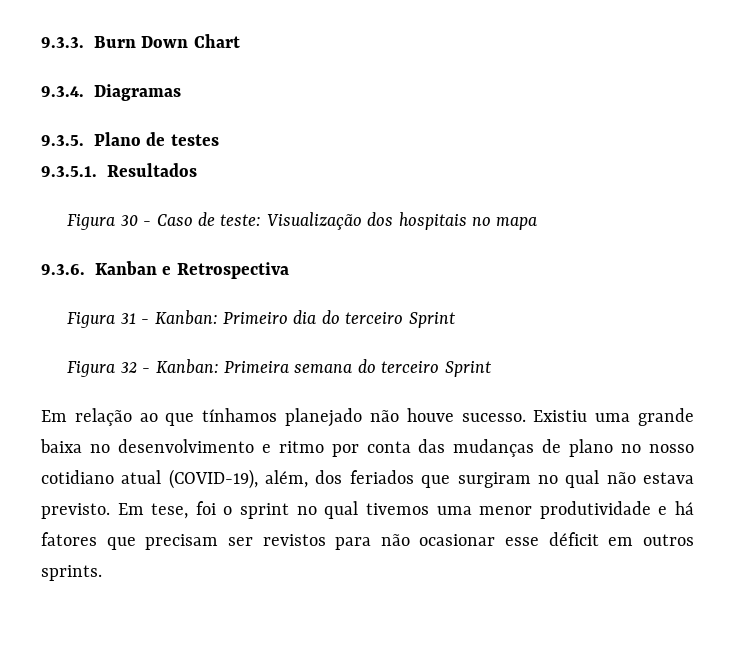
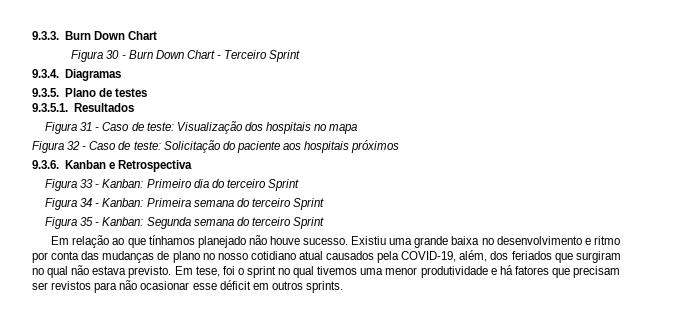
+ Figura 30 - Burn Down Chart - Terceiro Sprint
- Figura 30 - Caso de teste: Visualização dos hospitais no mapa
+ Figura 31 - Caso de teste: Visualização dos hospitais no mapa
+ Figura 32 - Caso de teste: Solicitação do paciente aos hospitais próximos
- Figura 31 - Kanban: Primeiro dia do terceiro Sprint
+ Figura 33 - Kanban: Primeiro dia do terceiro Sprint
- Figura 32 - Kanban: Primeira semana do terceiro Sprint
+ Figura 34 - Kanban: Primeira semana do terceiro Sprint
+ Figura 35 - Kanban: Segunda semana do terceiro Sprint
- Existiu uma grande baixa no desenvolvimento e ritmo por conta das mudanças de plano no nosso cotidiano atual (COVID-19), além, dos feriados que surgiram no qual não estava previsto.
+ Existiu uma grande baixa no desenvolvimento e ritmo por conta das mudanças de plano no nosso cotidiano atual causados pela COVID-19, além, dos feriados que surgiram no qual não estava previsto.

